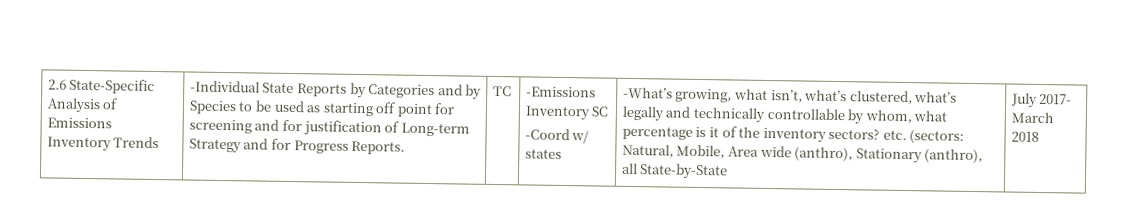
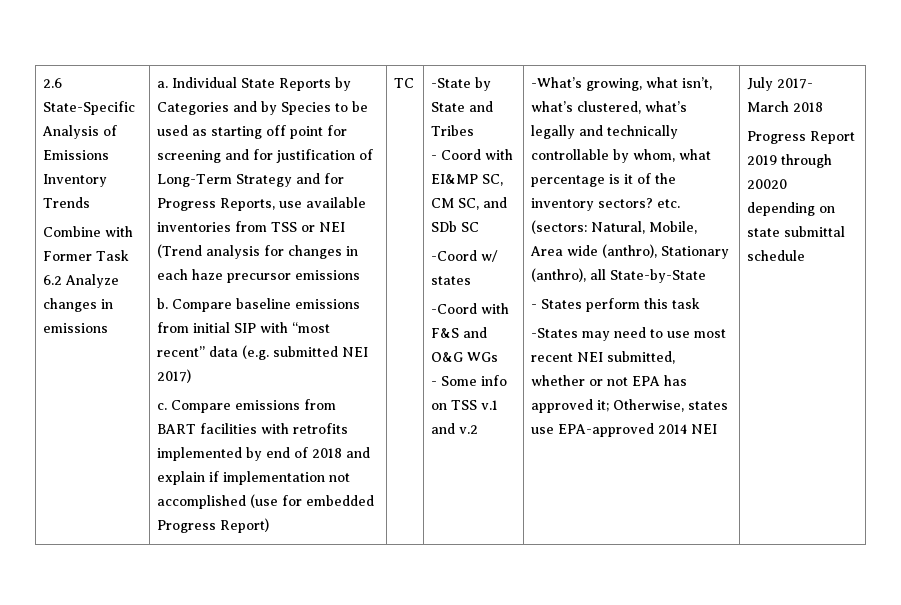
- -Individual State Reports by Categories and by Species to be used as starting off point for screening and for justification of Long-term Strategy and for Progress Reports. | TC | -Emissions Inventory SC
+ Combine with Former Task 6.2 Analyze changes in emissions | a. Individual State Reports by Categories and by Species to be used as starting off point for screening and for justification of Long-Term Strategy and for Progress Reports, use available inventories from TSS or NEI (Trend analysis for changes in each haze precursor emissions
+ b. Compare baseline emissions from initial SIP with “most recent” data (e.g. submitted NEI 2017)
+ c. Compare emissions from BART facilities with retrofits implemented by end of 2018 and explain if implementation not accomplished (use for embedded Progress Report) | TC | -State by State and Tribes
+ - Coord with EI&MP SC, CM SC, and SDb SC
  -Coord w/ states
+ -Coord with F&S and O&G WGs
+ - Some info on TSS v.1 and v.2
- July 2017- March 2018
+ - States perform this task
+ -States may need to use most recent NEI submitted, whether or not EPA has approved it; Otherwise, states use EPA-approved 2014 NEI | July 2017- March 2018
+ Progress Report 2019 through 20020 depending on state submittal schedule

